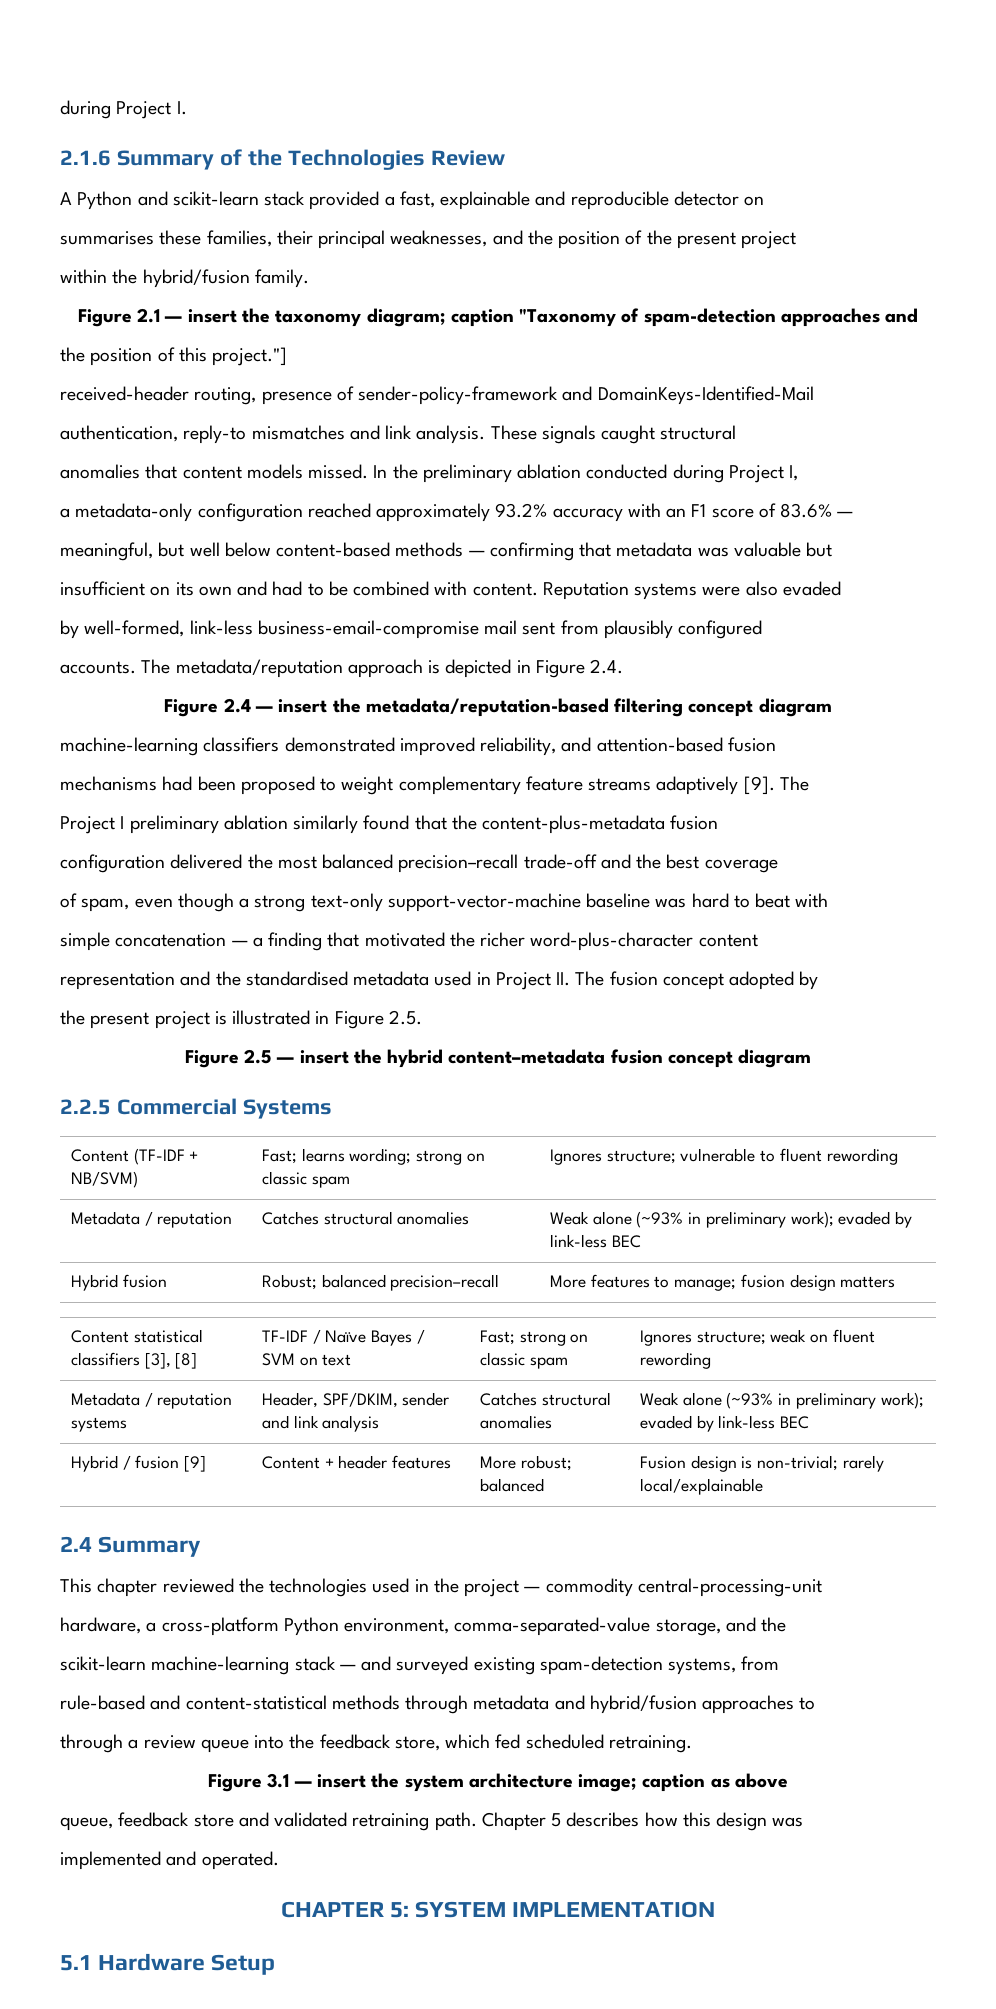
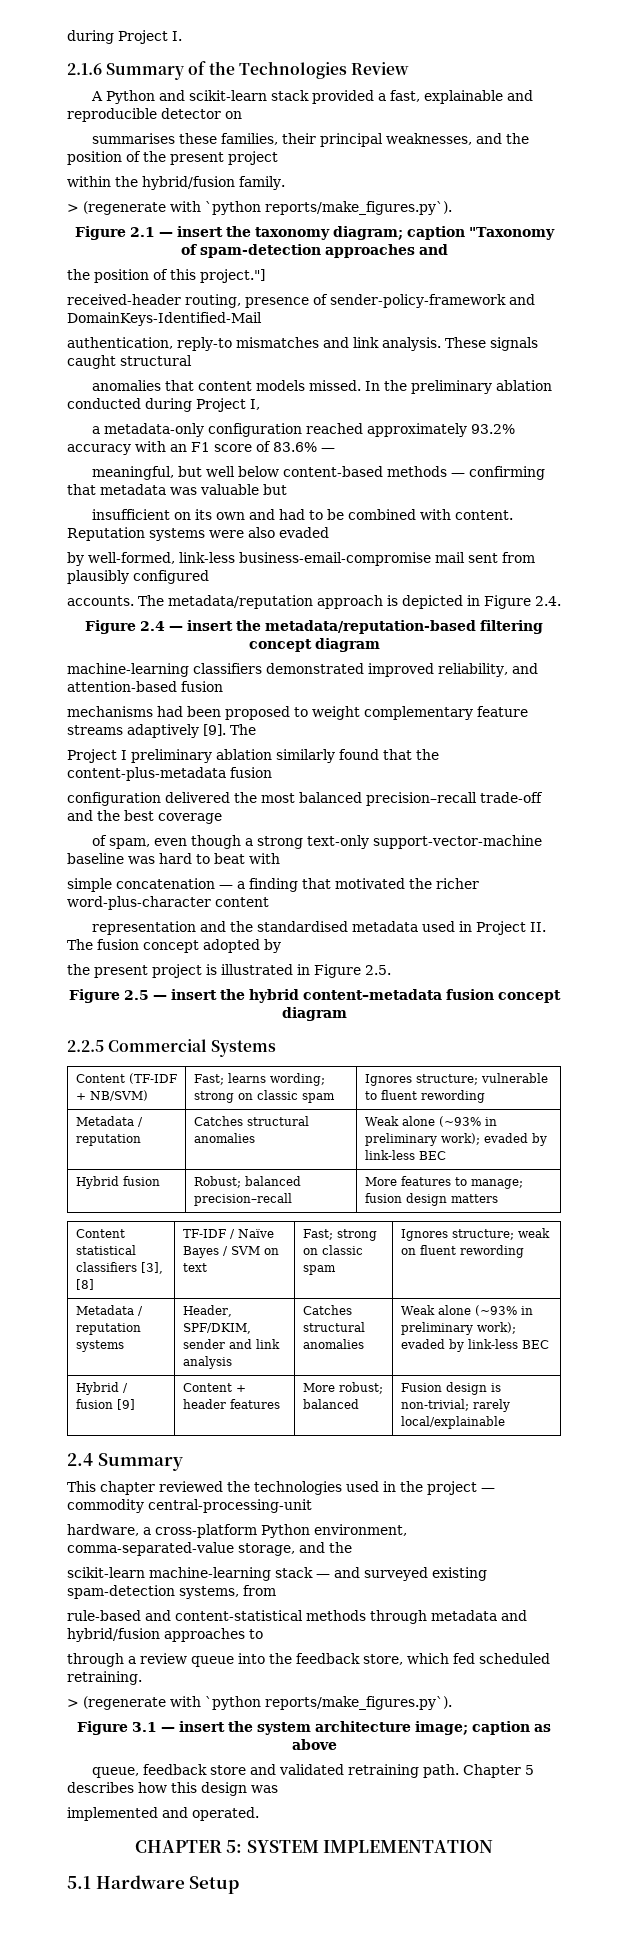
  within the hybrid/fusion family.
+ > (regenerate with `python reports/make_figures.py`).
  through a review queue into the feedback store, which fed scheduled retraining.
+ > (regenerate with `python reports/make_figures.py`).

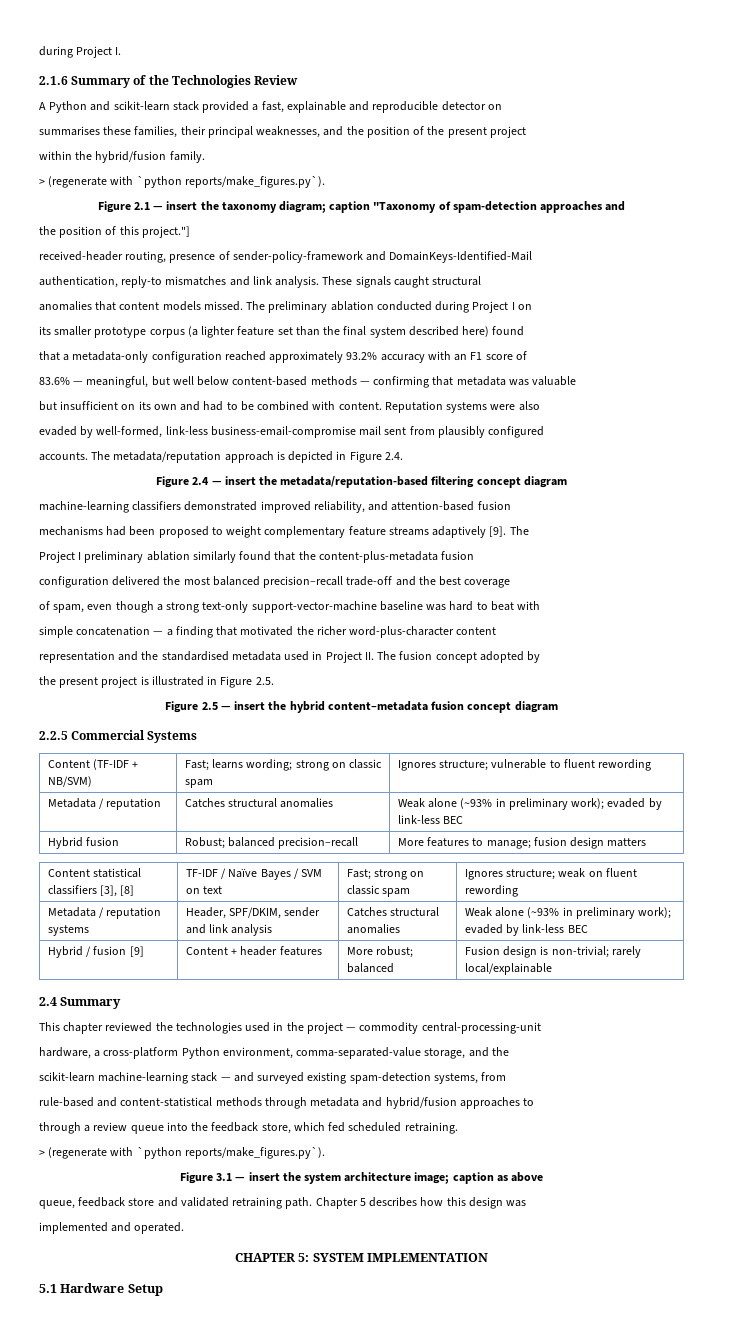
- In the preliminary ablation conducted during Project I,
- a metadata-only configuration reached approximately 93.2% accuracy with an F1 score of 83.6% —
- meaningful, but well below content-based methods — confirming that metadata was valuable but
- insufficient on its own and had to be combined with content.
+ The preliminary ablation conducted during Project I on
+ its smaller prototype corpus (a lighter feature set than the final system described here) found
+ that a metadata-only configuration reached approximately 93.2% accuracy with an F1 score of
+ 83.6% — meaningful, but well below content-based methods — confirming that metadata was valuable
+ but insufficient on its own and had to be combined with content.
- Reputation systems were also evaded
- by well-formed, link-less business-email-compromise mail sent from plausibly configured
+ Reputation systems were also
+ evaded by well-formed, link-less business-email-compromise mail sent from plausibly configured

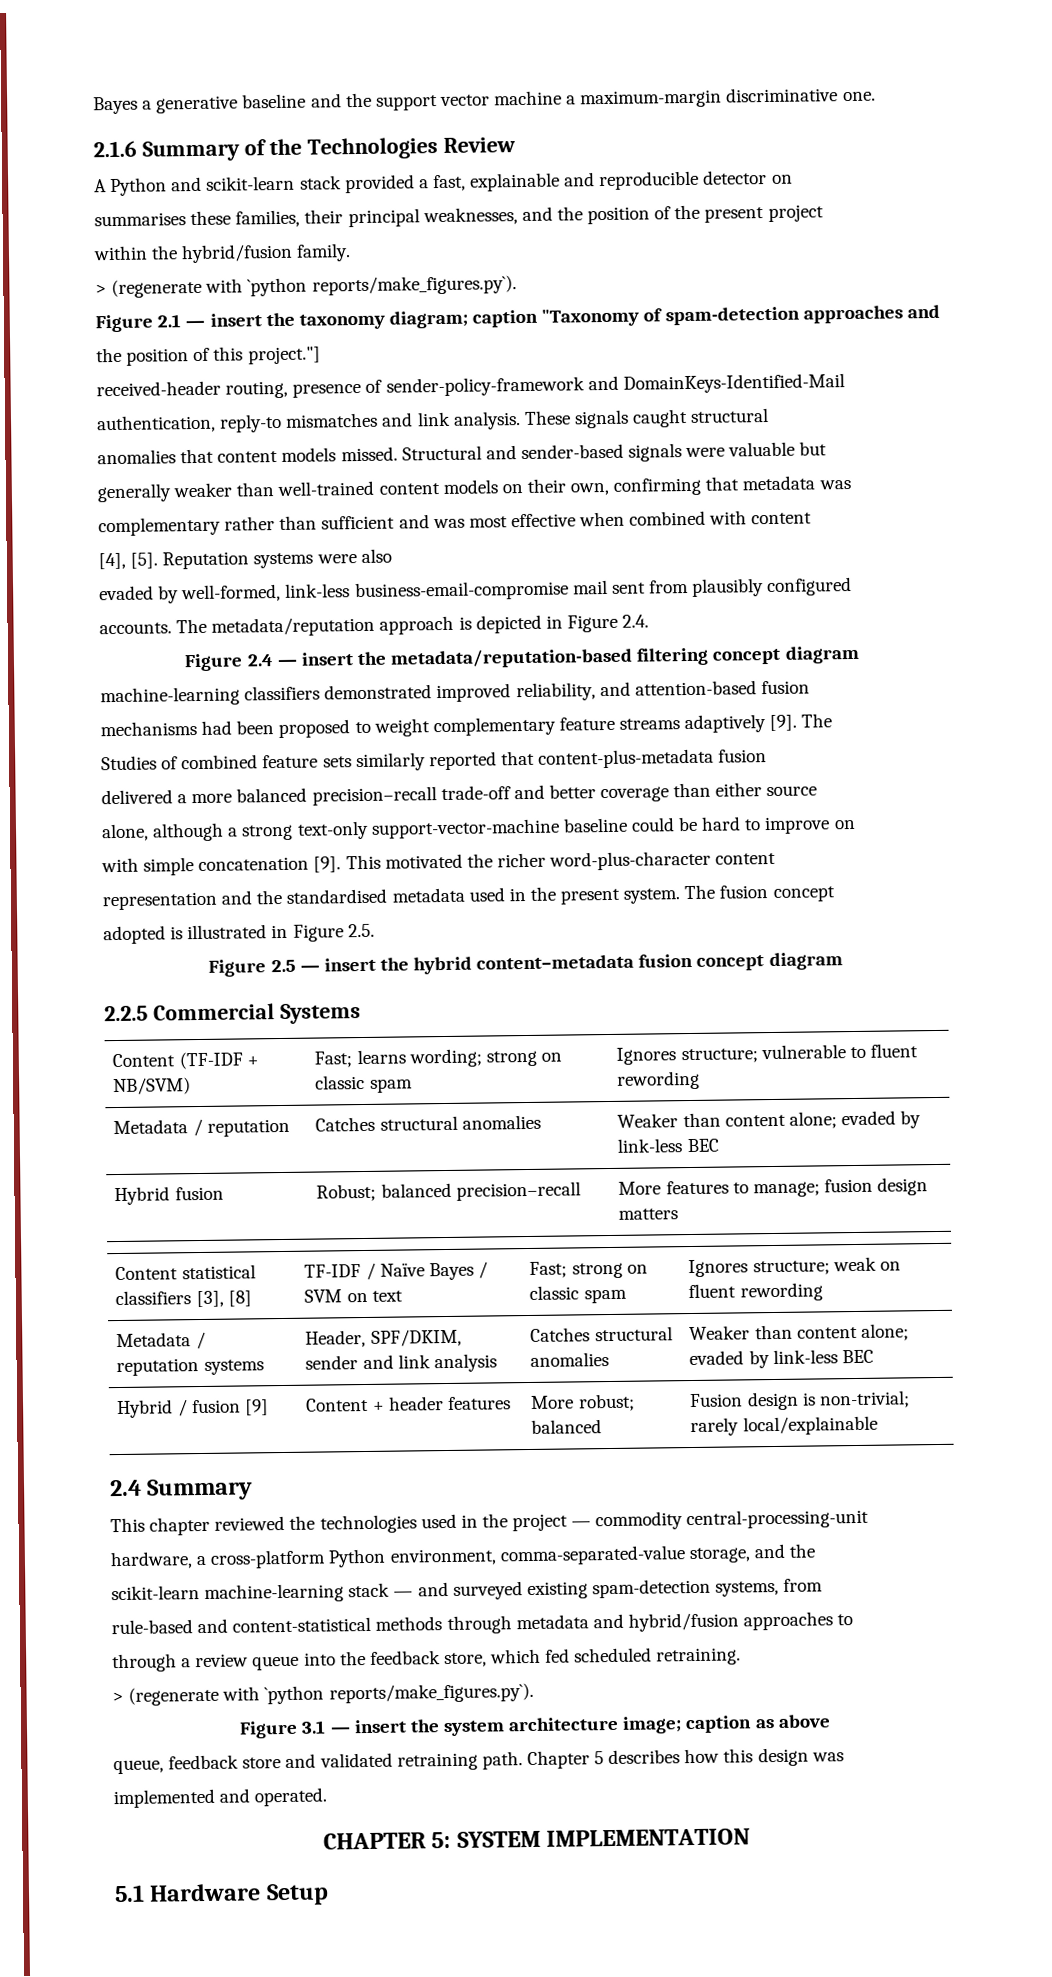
- during Project I.
+ Bayes a generative baseline and the support vector machine a maximum-margin discriminative one.
- The preliminary ablation conducted during Project I on
- its smaller prototype corpus (a lighter feature set than the final system described here) found
- that a metadata-only configuration reached approximately 93.2% accuracy with an F1 score of
- 83.6% — meaningful, but well below content-based methods — confirming that metadata was valuable
- but insufficient on its own and had to be combined with content.
+ Structural and sender-based signals were valuable but
+ generally weaker than well-trained content models on their own, confirming that metadata was
+ complementary rather than sufficient and was most effective when combined with content
+ [4], [5].
- Project I preliminary ablation similarly found that the content-plus-metadata fusion
- configuration delivered the most balanced precision–recall trade-off and the best coverage
- of spam, even though a strong text-only support-vector-machine baseline was hard to beat with
- simple concatenation — a finding that motivated the richer word-plus-character content
+ Studies of combined feature sets similarly reported that content-plus-metadata fusion
+ delivered a more balanced precision–recall trade-off and better coverage than either source
+ alone, although a strong text-only support-vector-machine baseline could be hard to improve on
+ with simple concatenation [9]. This motivated the richer word-plus-character content
- representation and the standardised metadata used in Project II. The fusion concept adopted by
- the present project is illustrated in Figure 2.5.
+ representation and the standardised metadata used in the present system. The fusion concept
+ adopted is illustrated in Figure 2.5.
- Metadata / reputation | Catches structural anomalies | Weak alone (~93% in preliminary work); evaded by link-less BEC
+ Metadata / reputation | Catches structural anomalies | Weaker than content alone; evaded by link-less BEC
- Metadata / reputation systems | Header, SPF/DKIM, sender and link analysis | Catches structural anomalies | Weak alone (~93% in preliminary work); evaded by link-less BEC
+ Metadata / reputation systems | Header, SPF/DKIM, sender and link analysis | Catches structural anomalies | Weaker than content alone; evaded by link-less BEC

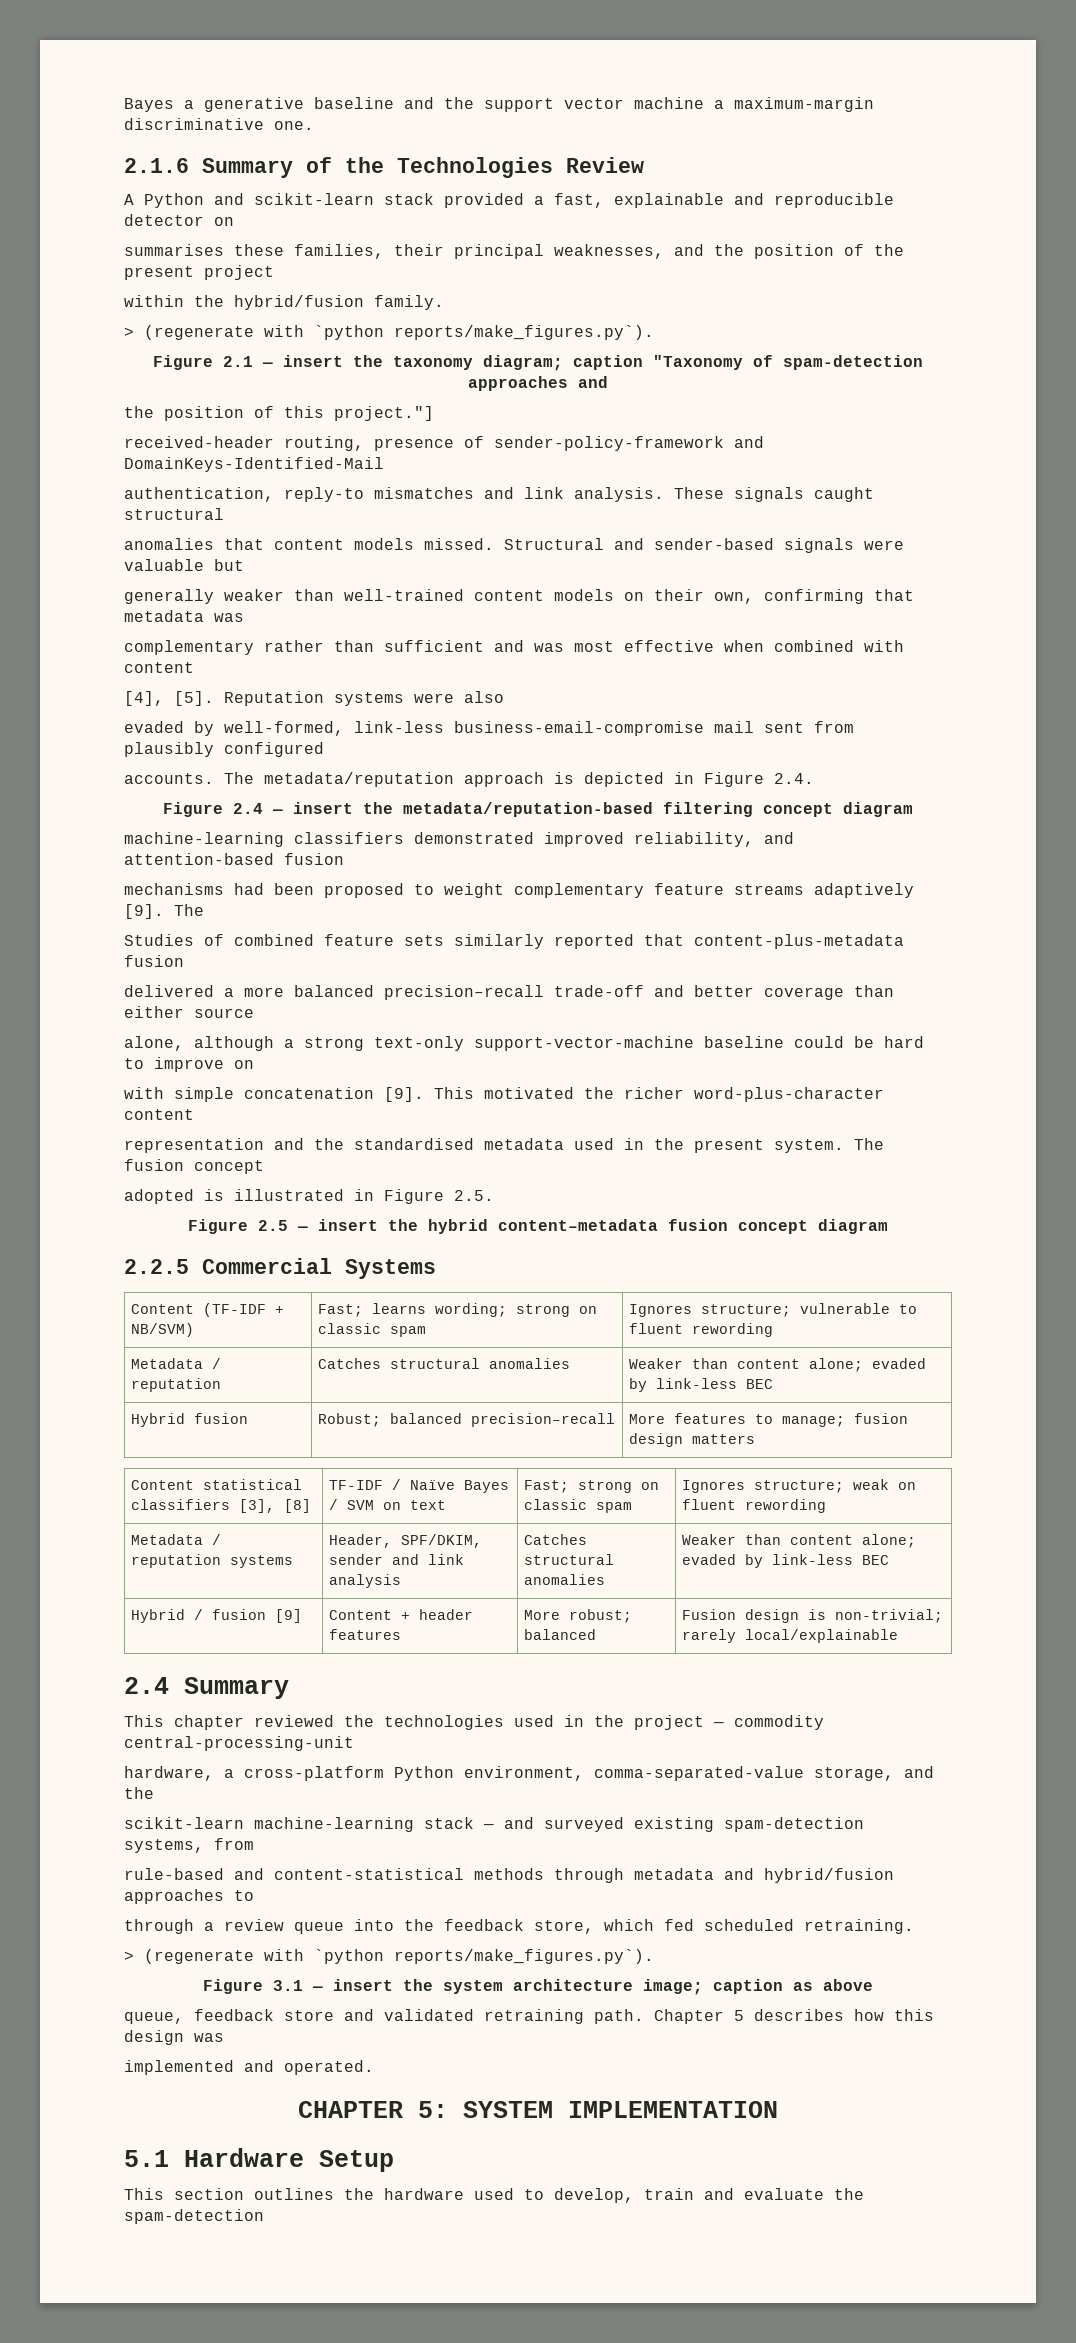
+ This section outlines the hardware used to develop, train and evaluate the spam-detection

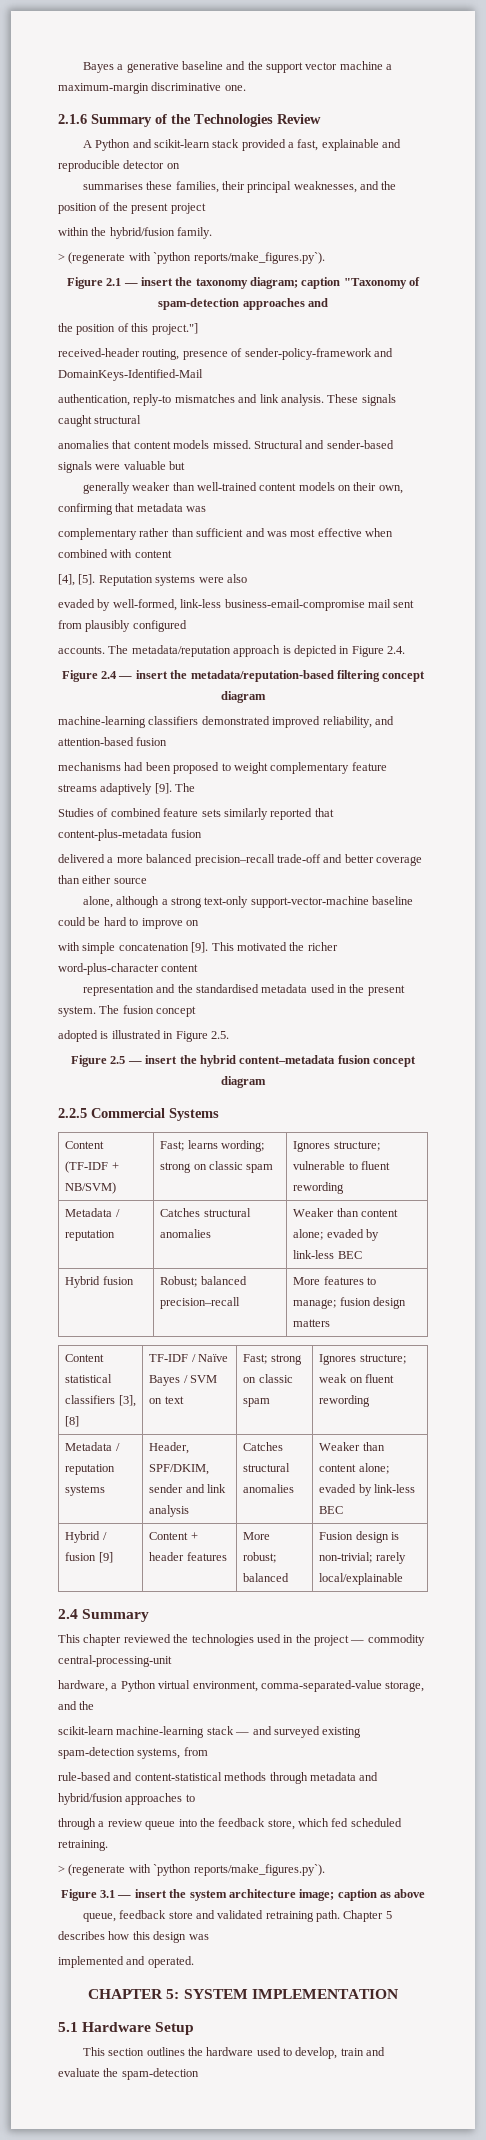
- hardware, a cross-platform Python environment, comma-separated-value storage, and the
+ hardware, a Python virtual environment, comma-separated-value storage, and the

